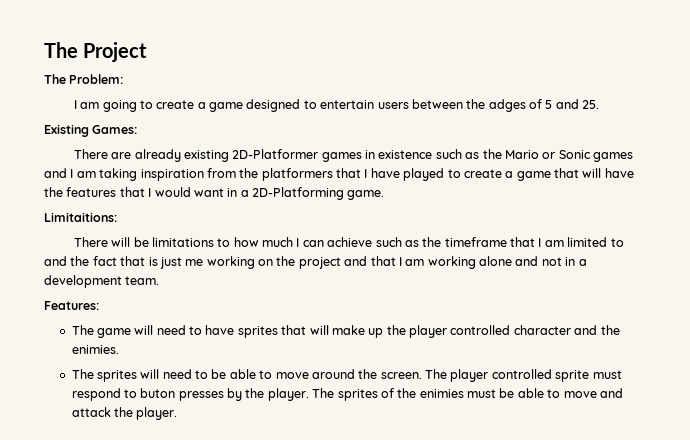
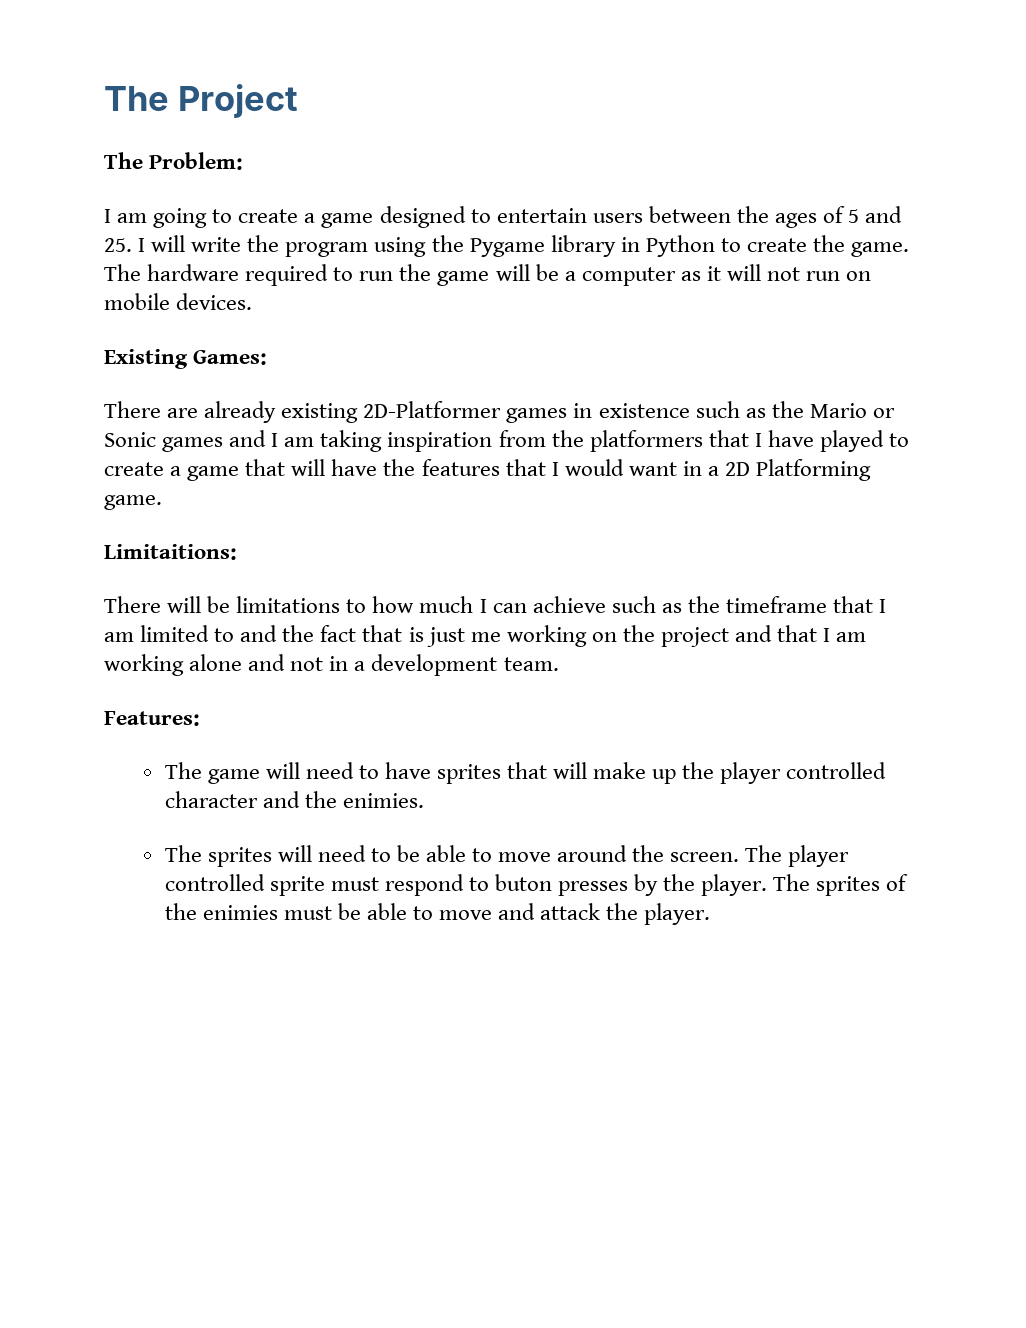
- I am going to create a game designed to entertain users between the adges of 5 and 25.
+ I am going to create a game designed to entertain users between the ages of 5 and 25. I will write the program using the Pygame library in Python to create the game. The hardware required to run the game will be a computer as it will not run on mobile devices.
- There are already existing 2D-Platformer games in existence such as the Mario or Sonic games and I am taking inspiration from the platformers that I have played to create a game that will have the features that I would want in a 2D-Platforming game.
+ There are already existing 2D-Platformer games in existence such as the Mario or Sonic games and I am taking inspiration from the platformers that I have played to create a game that will have the features that I would want in a 2D Platforming game.

